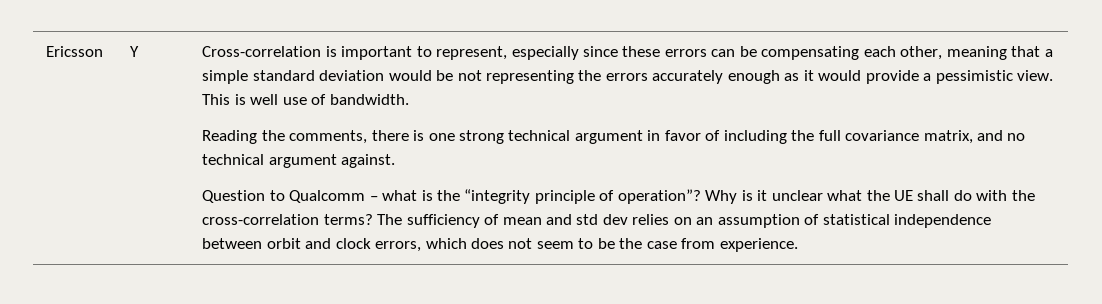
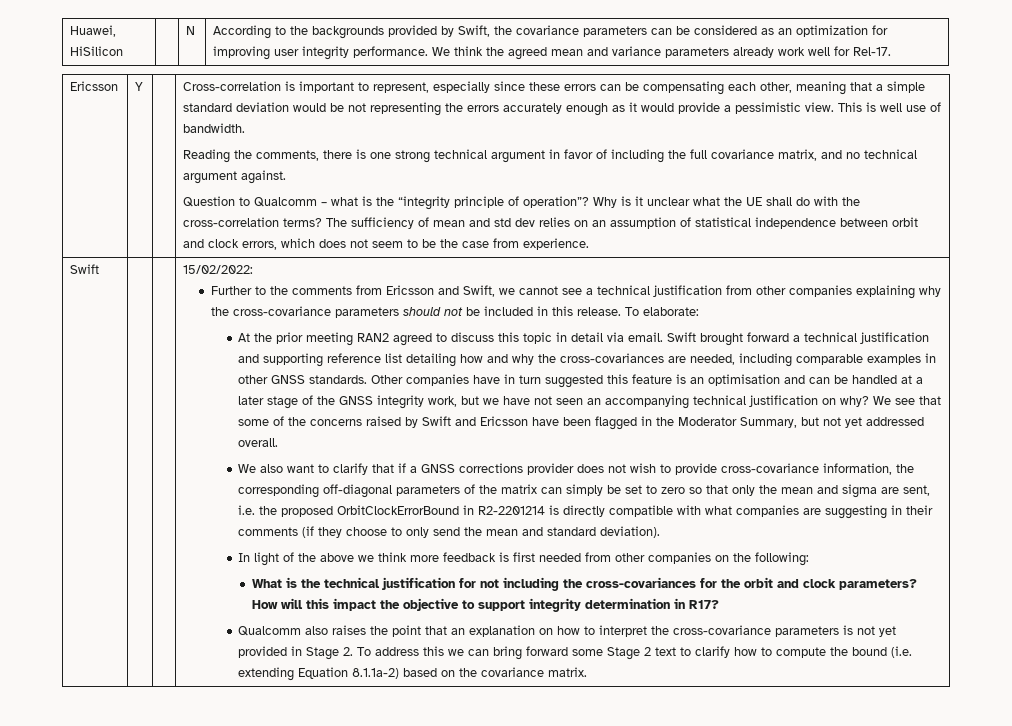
+ Huawei, HiSilicon | | N | According to the backgrounds provided by Swift, the covariance parameters can be considered as an optimization for improving user integrity performance. We think the agreed mean and variance parameters already work well for Rel-17.
+ Swift | | | 15/02/2022:
+ Further to the comments from Ericsson and Swift, we cannot see a technical justification from other companies explaining why the cross-covariance parameters should not be included in this release. To elaborate:
+ At the prior meeting RAN2 agreed to discuss this topic in detail via email. Swift brought forward a technical justification and supporting reference list detailing how and why the cross-covariances are needed, including comparable examples in other GNSS standards. Other companies have in turn suggested this feature is an optimisation and can be handled at a later stage of the GNSS integrity work, but we have not seen an accompanying technical justification on why? We see that some of the concerns raised by Swift and Ericsson have been flagged in the Moderator Summary, but not yet addressed overall.
+ We also want to clarify that if a GNSS corrections provider does not wish to provide cross-covariance information, the corresponding off-diagonal parameters of the matrix can simply be set to zero so that only the mean and sigma are sent, i.e. the proposed OrbitClockErrorBound in R2-2201214 is directly compatible with what companies are suggesting in their comments (if they choose to only send the mean and standard deviation).
+ In light of the above we think more feedback is first needed from other companies on the following:
+ What is the technical justification for not including the cross-covariances for the orbit and clock parameters? How will this impact the objective to support integrity determination in R17?
+ Qualcomm also raises the point that an explanation on how to interpret the cross-covariance parameters is not yet provided in Stage 2. To address this we can bring forward some Stage 2 text to clarify how to compute the bound (i.e. extending Equation 8.1.1a-2) based on the covariance matrix.

